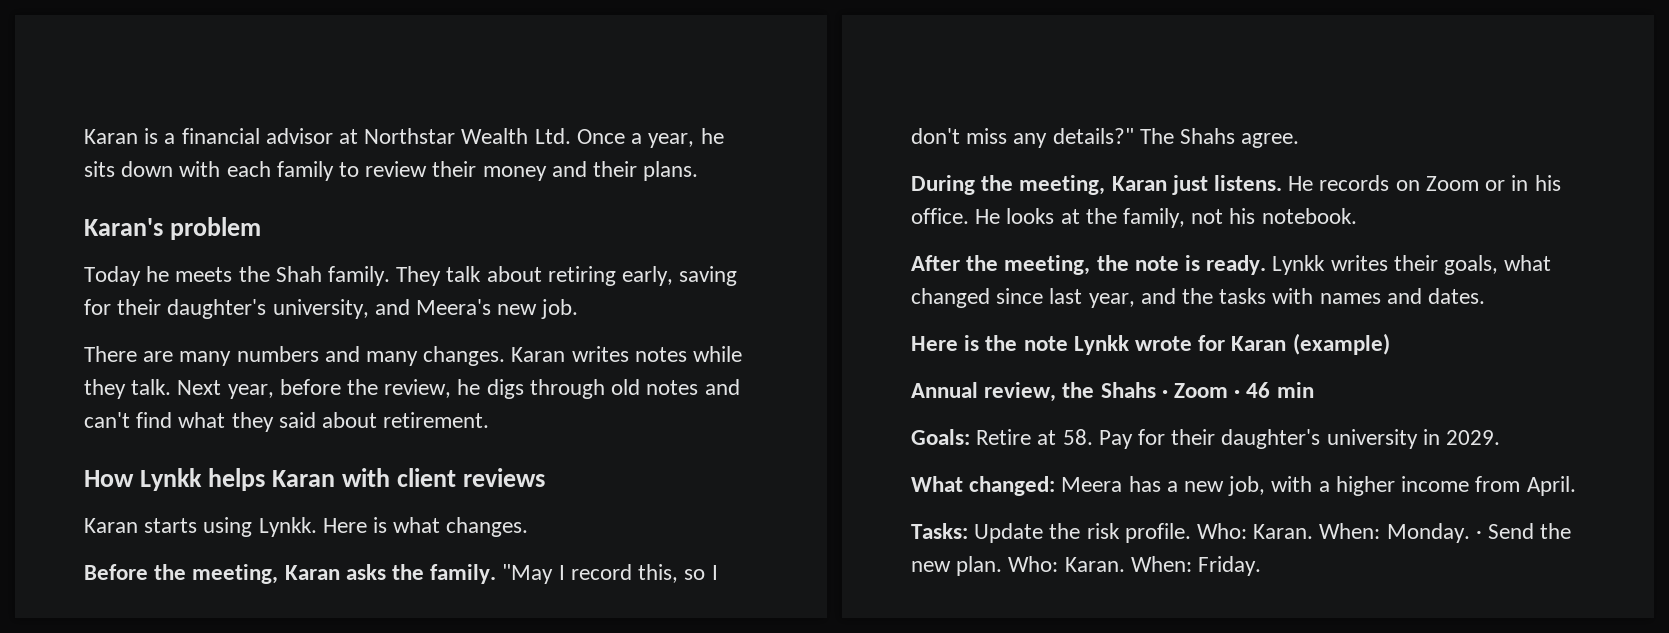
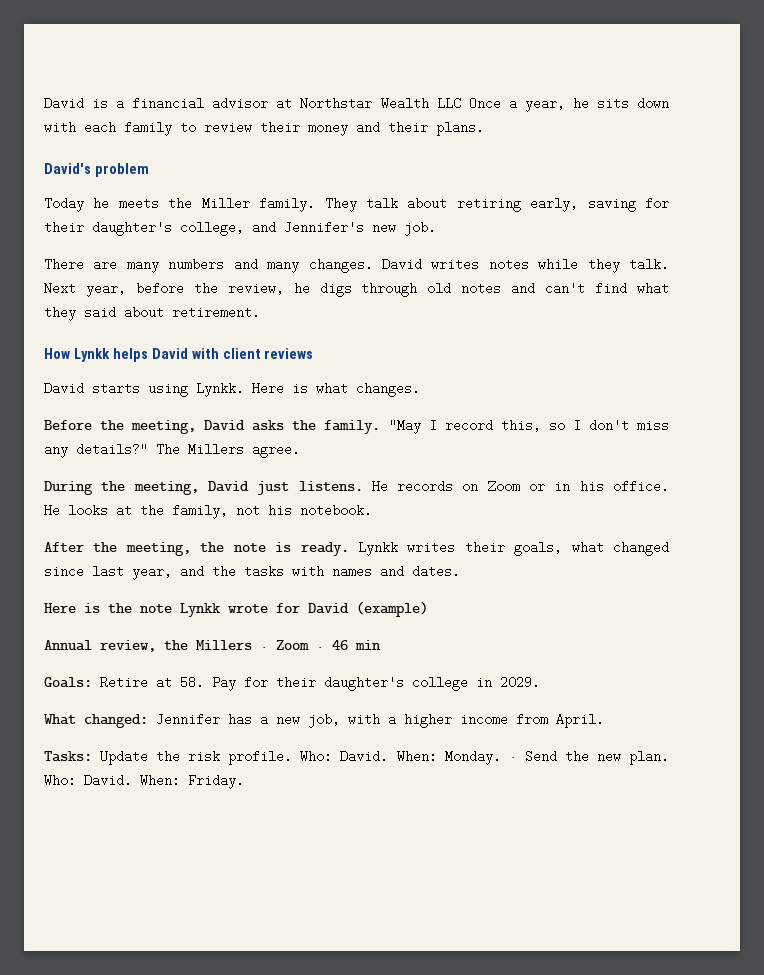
- Karan is a financial advisor at Northstar Wealth Ltd. Once a year, he sits down with each family to review their money and their plans.
+ David is a financial advisor at Northstar Wealth LLC Once a year, he sits down with each family to review their money and their plans.
- Karan's problem
+ David's problem
- Today he meets the Shah family.
+ Today he meets the Miller family.
- They talk about retiring early, saving for their daughter's university, and Meera's new job.
+ They talk about retiring early, saving for their daughter's college, and Jennifer's new job.
- Karan writes notes while they talk.
+ David writes notes while they talk.
- How Lynkk helps Karan with client reviews
+ How Lynkk helps David with client reviews
- Karan starts using Lynkk.
+ David starts using Lynkk.
- Before the meeting, Karan asks the family.
+ Before the meeting, David asks the family.
- The Shahs agree.
+ The Millers agree.
- During the meeting, Karan just listens.
+ During the meeting, David just listens.
- Here is the note Lynkk wrote for Karan (example)
+ Here is the note Lynkk wrote for David (example)
- Annual review, the Shahs · Zoom · 46 min
+ Annual review, the Millers · Zoom · 46 min
- Goals: Retire at 58. Pay for their daughter's university in 2029.
+ Goals: Retire at 58. Pay for their daughter's college in 2029.
- What changed: Meera has a new job, with a higher income from April.
+ What changed: Jennifer has a new job, with a higher income from April.
- Tasks: Update the risk profile. Who: Karan.
+ Tasks: Update the risk profile. Who: David.
- · Send the new plan. Who: Karan.
+ · Send the new plan. Who: David.

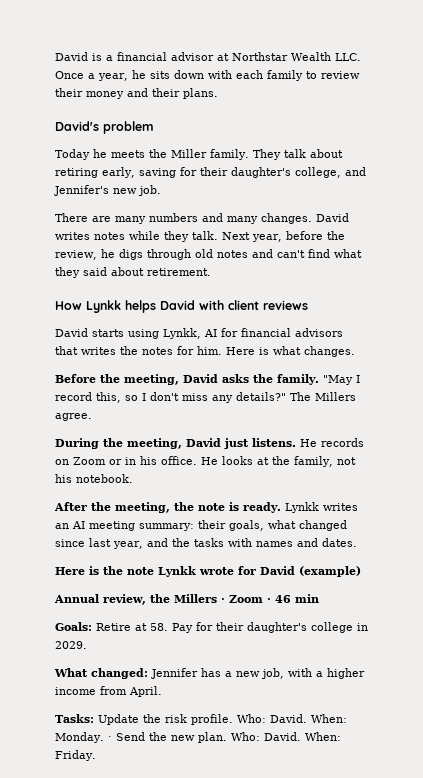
- David is a financial advisor at Northstar Wealth LLC Once a year, he sits down with each family to review their money and their plans.
+ David is a financial advisor at Northstar Wealth LLC. Once a year, he sits down with each family to review their money and their plans.
- David starts using Lynkk.
+ David starts using Lynkk, AI for financial advisors that writes the notes for him.
- Lynkk writes their goals, what changed since last year, and the tasks with names and dates.
+ Lynkk writes an AI meeting summary: their goals, what changed since last year, and the tasks with names and dates.

